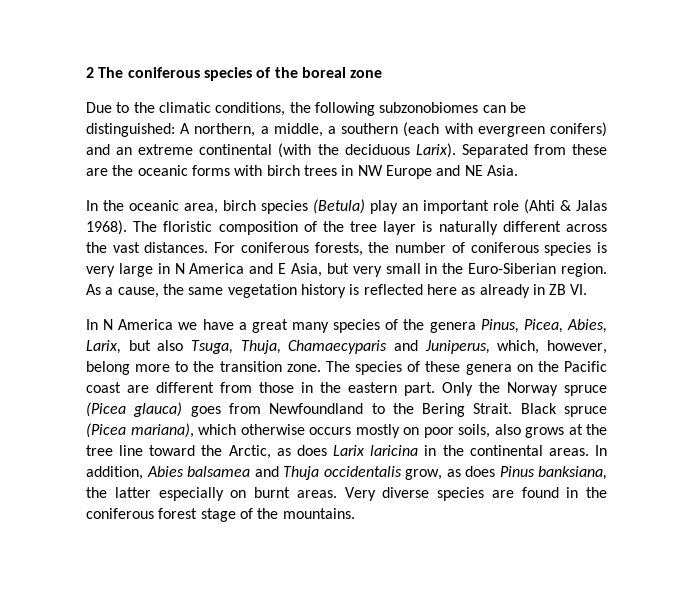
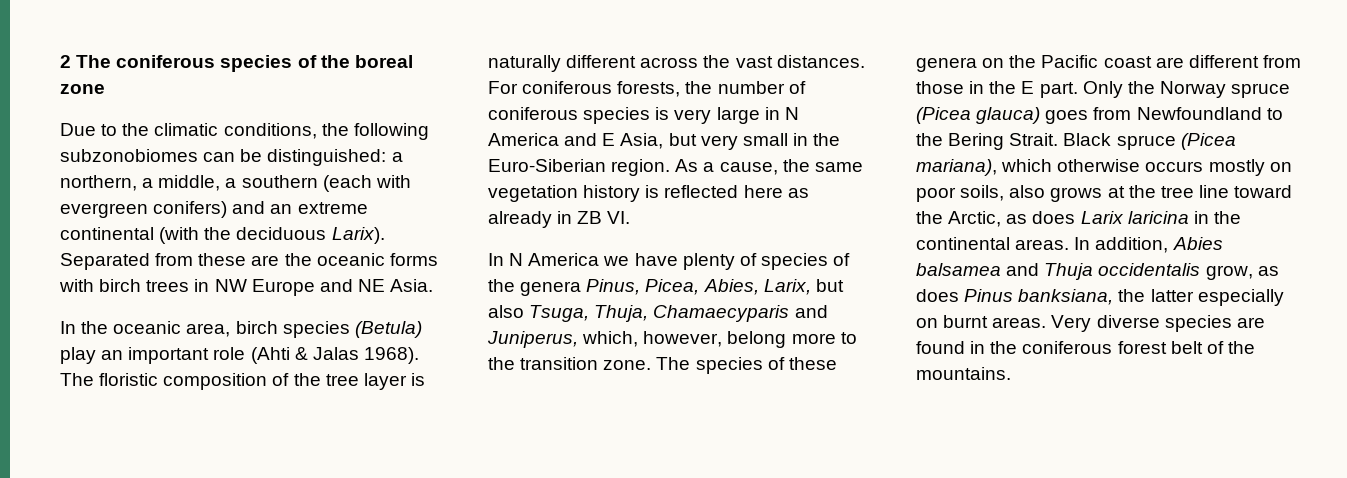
- Due to the climatic conditions, the following subzonobiomes can be distinguished: A northern, a middle, a southern (each with evergreen conifers) and an extreme continental (with the deciduous Larix).
+ Due to the climatic conditions, the following subzonobiomes can be distinguished: a northern, a middle, a southern (each with evergreen conifers) and an extreme continental (with the deciduous Larix).
- In N America we have a great many species of the genera Pinus, Picea, Abies, Larix, but also Tsuga, Thuja, Chamaecyparis and Juniperus, which, however, belong more to the transition zone.
+ In N America we have plenty of species of the genera Pinus, Picea, Abies, Larix, but also Tsuga, Thuja, Chamaecyparis and Juniperus, which, however, belong more to the transition zone.
- The species of these genera on the Pacific coast are different from those in the eastern part.
+ The species of these genera on the Pacific coast are different from those in the E part.
- Very diverse species are found in the coniferous forest stage of the mountains.
+ Very diverse species are found in the coniferous forest belt of the mountains.

